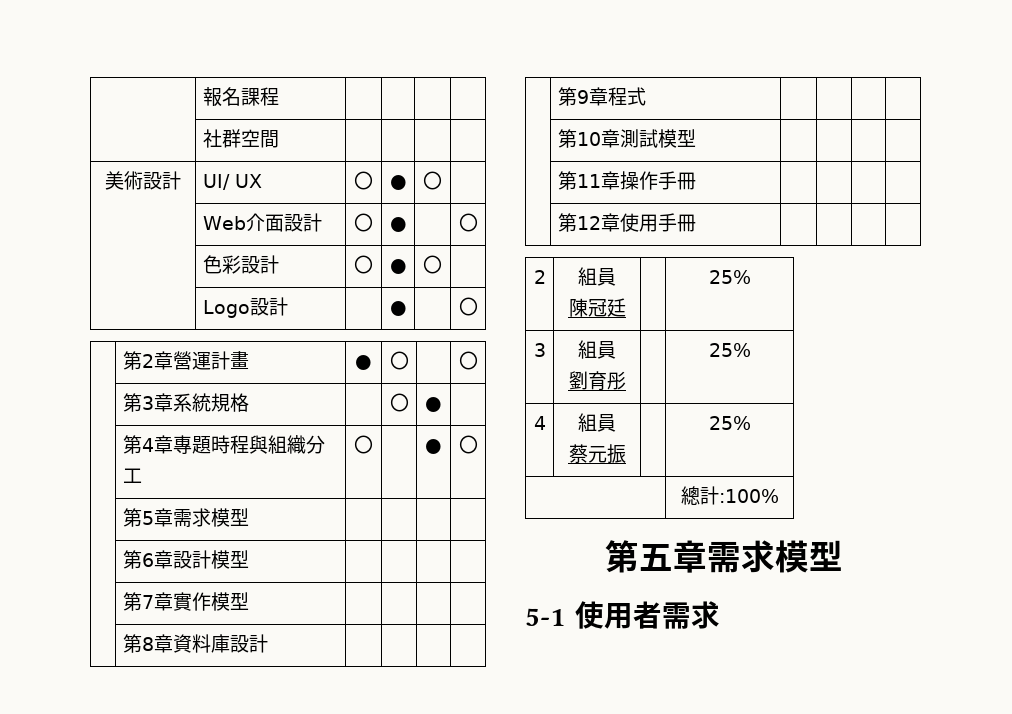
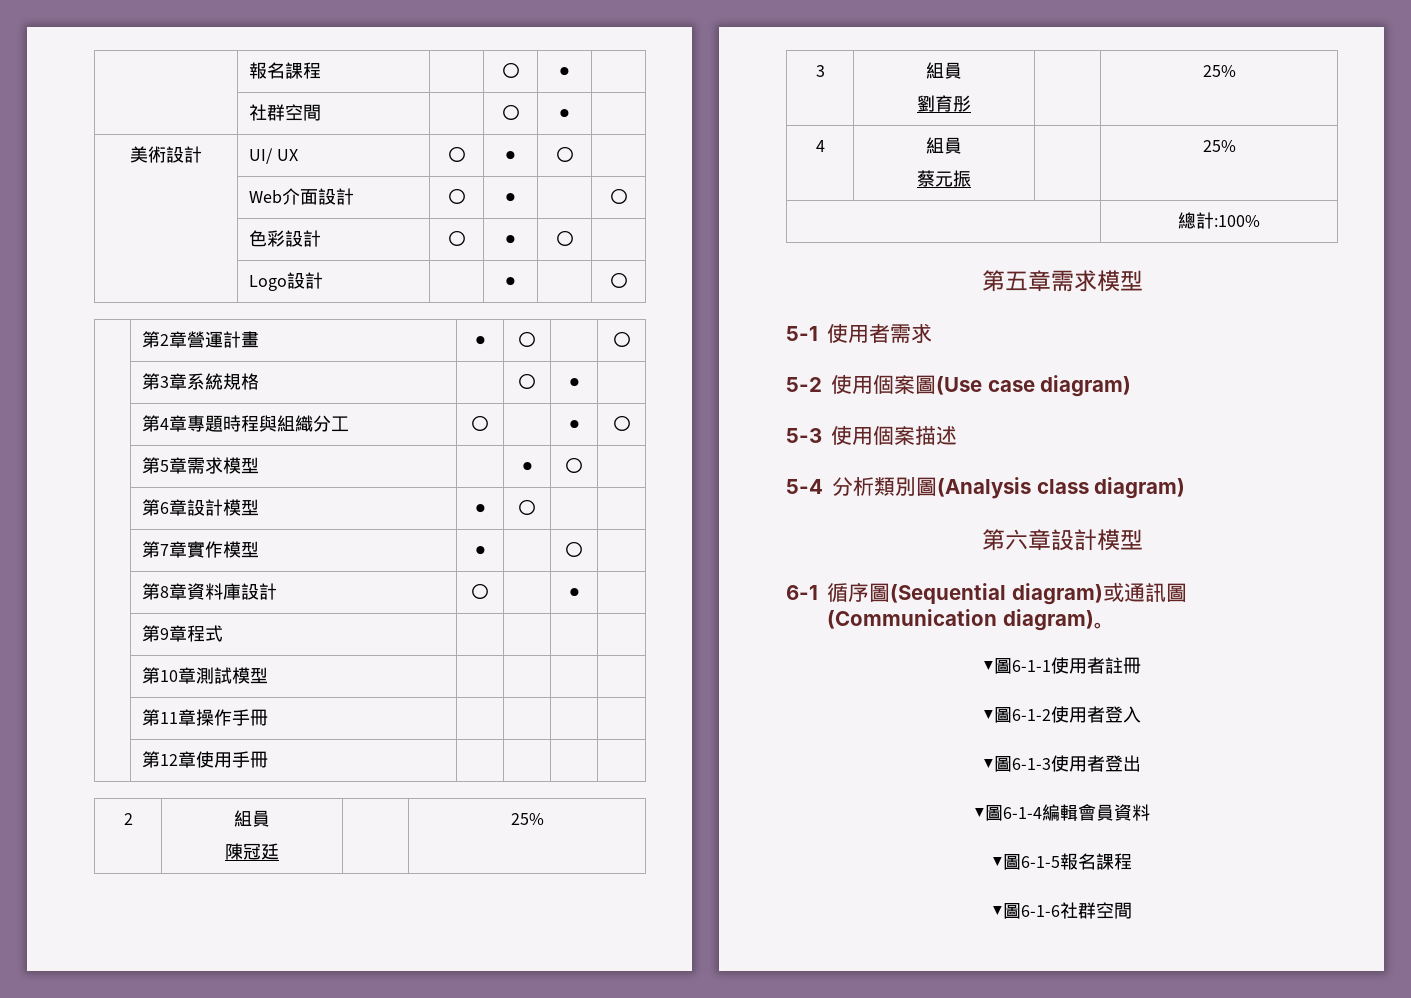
- | 報名課程 | | | |
+ | 報名課程 | | 〇 | ● |
- | 社群空間 | | | |
+ | 社群空間 | | 〇 | ● |
- | 第5章需求模型 | | | |
+ | 第5章需求模型 | | ● | 〇 |
- | 第6章設計模型 | | | |
+ | 第6章設計模型 | ● | 〇 | |
- | 第7章實作模型 | | | |
+ | 第7章實作模型 | ● | | 〇 |
- | 第8章資料庫設計 | | | |
+ | 第8章資料庫設計 | 〇 | | ● |
+ 5-2使用個案圖(Use case diagram)
+ 5-3使用個案描述
+ 5-4分析類別圖(Analysis class diagram)
+ 第六章設計模型
+ 6-1循序圖(Sequential diagram)或通訊圖(Communication diagram)。
+ ▼圖6-1-1使用者註冊
+ ▼圖6-1-2使用者登入
+ ▼圖6-1-3使用者登出
+ ▼圖6-1-4編輯會員資料
+ ▼圖6-1-5報名課程
+ ▼圖6-1-6社群空間

